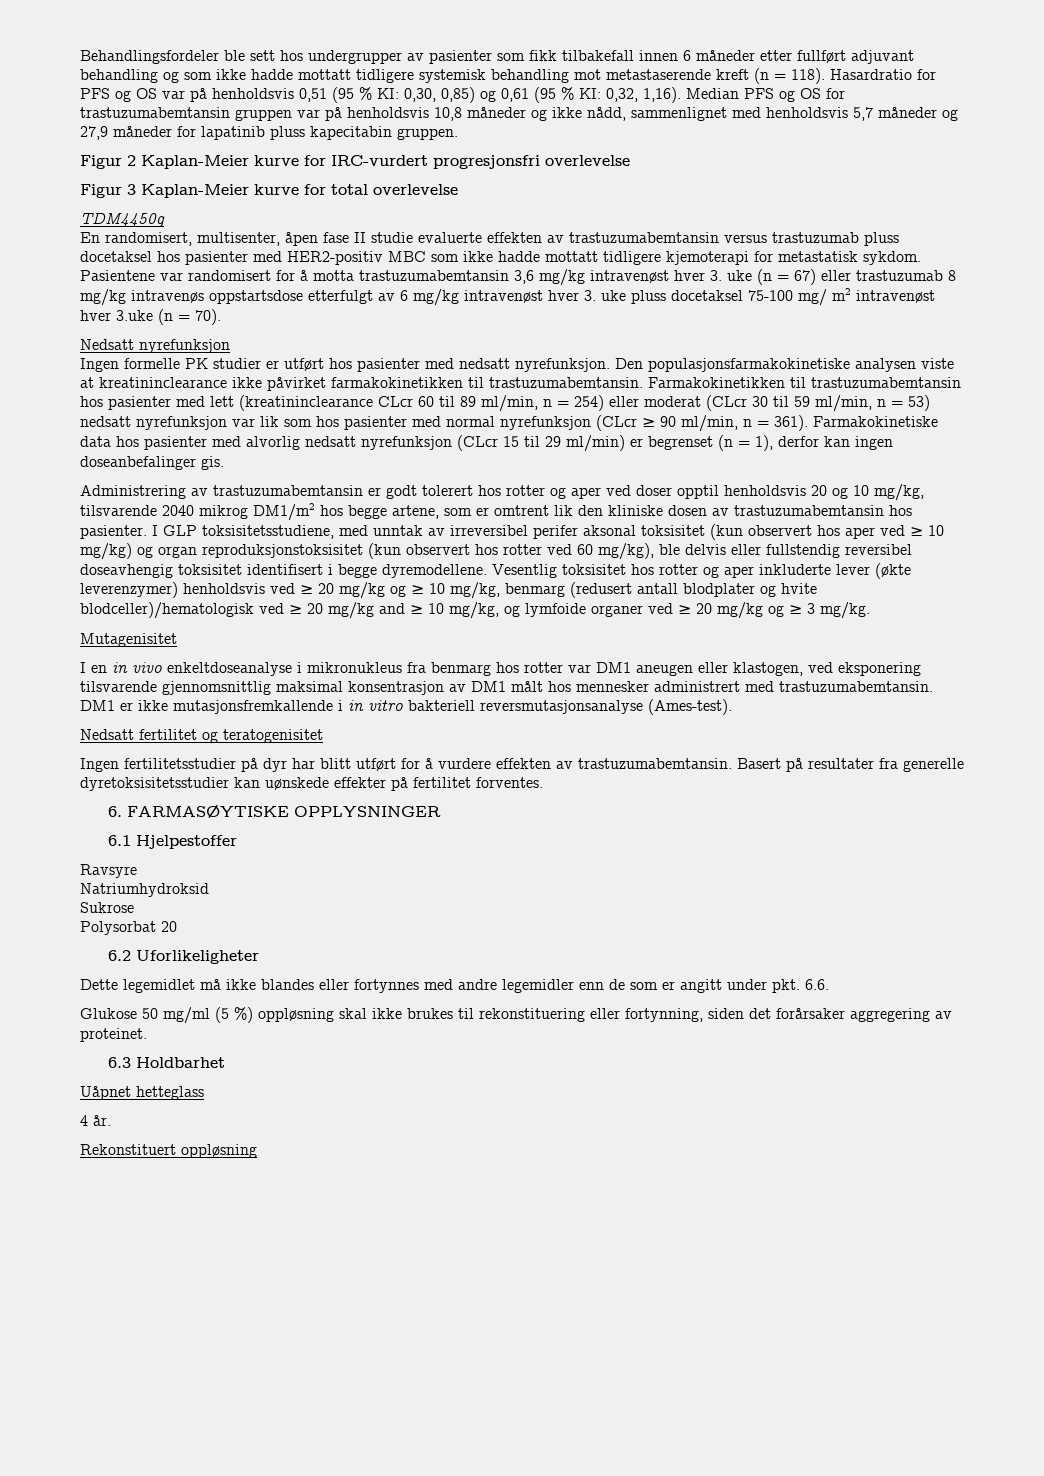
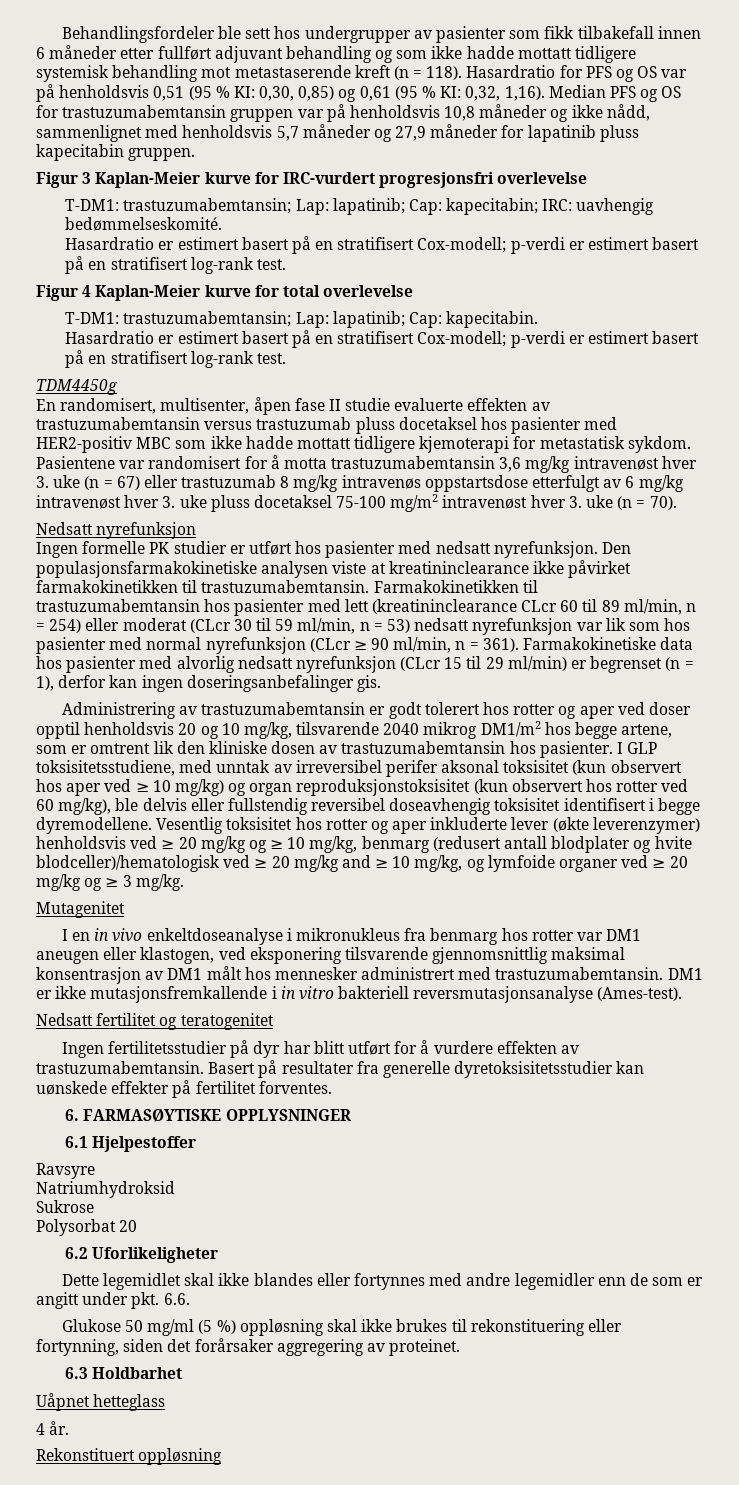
- Figur 2 Kaplan-Meier kurve for IRC-vurdert progresjonsfri overlevelse
+ Figur 3 Kaplan-Meier kurve for IRC-vurdert progresjonsfri overlevelse
- Figur 3 Kaplan-Meier kurve for total overlevelse
+ T-DM1: trastuzumabemtansin; Lap: lapatinib; Cap: kapecitabin; IRC: uavhengig bedømmelseskomité.
+ Hasardratio er estimert basert på en stratifisert Cox-modell; p-verdi er estimert basert på en stratifisert log-rank test.
+ Figur 4 Kaplan-Meier kurve for total overlevelse
+ T-DM1: trastuzumabemtansin; Lap: lapatinib; Cap: kapecitabin.
+ Hasardratio er estimert basert på en stratifisert Cox-modell; p-verdi er estimert basert på en stratifisert log-rank test.
- Pasientene var randomisert for å motta trastuzumabemtansin 3,6 mg/kg intravenøst hver 3. uke (n = 67) eller trastuzumab 8 mg/kg intravenøs oppstartsdose etterfulgt av 6 mg/kg intravenøst hver 3. uke pluss docetaksel 75-100 mg/ m2 intravenøst hver 3.uke (n = 70).
+ Pasientene var randomisert for å motta trastuzumabemtansin 3,6 mg/kg intravenøst hver 3. uke (n = 67) eller trastuzumab 8 mg/kg intravenøs oppstartsdose etterfulgt av 6 mg/kg intravenøst hver 3. uke pluss docetaksel 75-100 mg/m2 intravenøst hver 3. uke (n = 70).
- Farmakokinetiske data hos pasienter med alvorlig nedsatt nyrefunksjon (CLcr 15 til 29 ml/min) er begrenset (n = 1), derfor kan ingen doseanbefalinger gis.
+ Farmakokinetiske data hos pasienter med alvorlig nedsatt nyrefunksjon (CLcr 15 til 29 ml/min) er begrenset (n = 1), derfor kan ingen doseringsanbefalinger gis.
- Mutagenisitet
+ Mutagenitet
- Nedsatt fertilitet og teratogenisitet
+ Nedsatt fertilitet og teratogenitet
- Dette legemidlet må ikke blandes eller fortynnes med andre legemidler enn de som er angitt under pkt. 6.6.
+ Dette legemidlet skal ikke blandes eller fortynnes med andre legemidler enn de som er angitt under pkt. 6.6.

